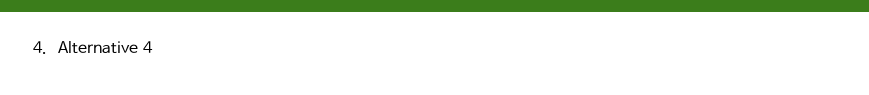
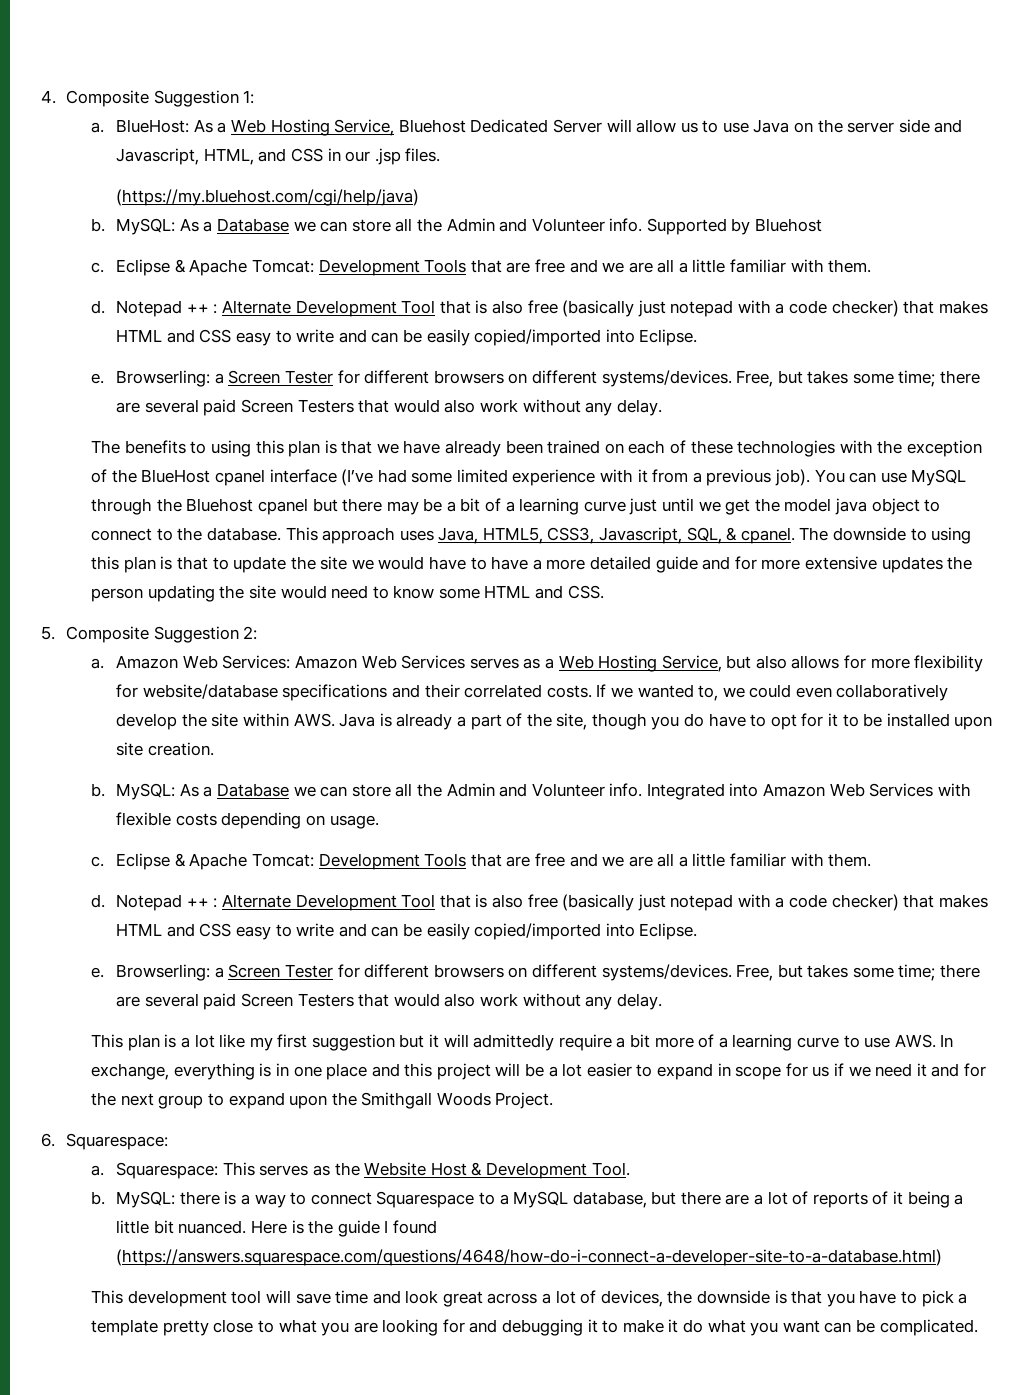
- 4. Alternative 4
+ 4. Composite Suggestion 1:
+ a. BlueHost: As a Web Hosting Service, Bluehost Dedicated Server will allow us to use Java on the server side and Javascript, HTML, and CSS in our .jsp files.
+ (https://my.bluehost.com/cgi/help/java)
+ b. MySQL: As a Database we can store all the Admin and Volunteer info. Supported by Bluehost
+ c. Eclipse & Apache Tomcat: Development Tools that are free and we are all a little familiar with them.
+ d. Notepad ++ : Alternate Development Tool that is also free (basically just notepad with a code checker) that makes HTML and CSS easy to write and can be easily copied/imported into Eclipse.
+ e. Browserling: a Screen Tester for different browsers on different systems/devices. Free, but takes some time; there are several paid Screen Testers that would also work without any delay.
+ The benefits to using this plan is that we have already been trained on each of these technologies with the exception of the BlueHost cpanel interface (I’ve had some limited experience with it from a previous job). You can use MySQL through the Bluehost cpanel but there may be a bit of a learning curve just until we get the model java object to connect to the database. This approach uses Java, HTML5, CSS3, Javascript, SQL, & cpanel. The downside to using this plan is that to update the site we would have to have a more detailed guide and for more extensive updates the person updating the site would need to know some HTML and CSS.
+ 5. Composite Suggestion 2:
+ a. Amazon Web Services: Amazon Web Services serves as a Web Hosting Service, but also allows for more flexibility for website/database specifications and their correlated costs. If we wanted to, we could even collaboratively develop the site within AWS. Java is already a part of the site, though you do have to opt for it to be installed upon site creation.
+ b. MySQL: As a Database we can store all the Admin and Volunteer info. Integrated into Amazon Web Services with flexible costs depending on usage.
+ c. Eclipse & Apache Tomcat: Development Tools that are free and we are all a little familiar with them.
+ d. Notepad ++ : Alternate Development Tool that is also free (basically just notepad with a code checker) that makes HTML and CSS easy to write and can be easily copied/imported into Eclipse.
+ e. Browserling: a Screen Tester for different browsers on different systems/devices. Free, but takes some time; there are several paid Screen Testers that would also work without any delay.
+ This plan is a lot like my first suggestion but it will admittedly require a bit more of a learning curve to use AWS. In exchange, everything is in one place and this project will be a lot easier to expand in scope for us if we need it and for the next group to expand upon the Smithgall Woods Project.
+ 6. Squarespace:
+ a. Squarespace: This serves as the Website Host & Development Tool.
+ b. MySQL: there is a way to connect Squarespace to a MySQL database, but there are a lot of reports of it being a little bit nuanced. Here is the guide I found (https://answers.squarespace.com/questions/4648/how-do-i-connect-a-developer-site-to-a-database.html)
+ This development tool will save time and look great across a lot of devices, the downside is that you have to pick a template pretty close to what you are looking for and debugging it to make it do what you want can be complicated.

